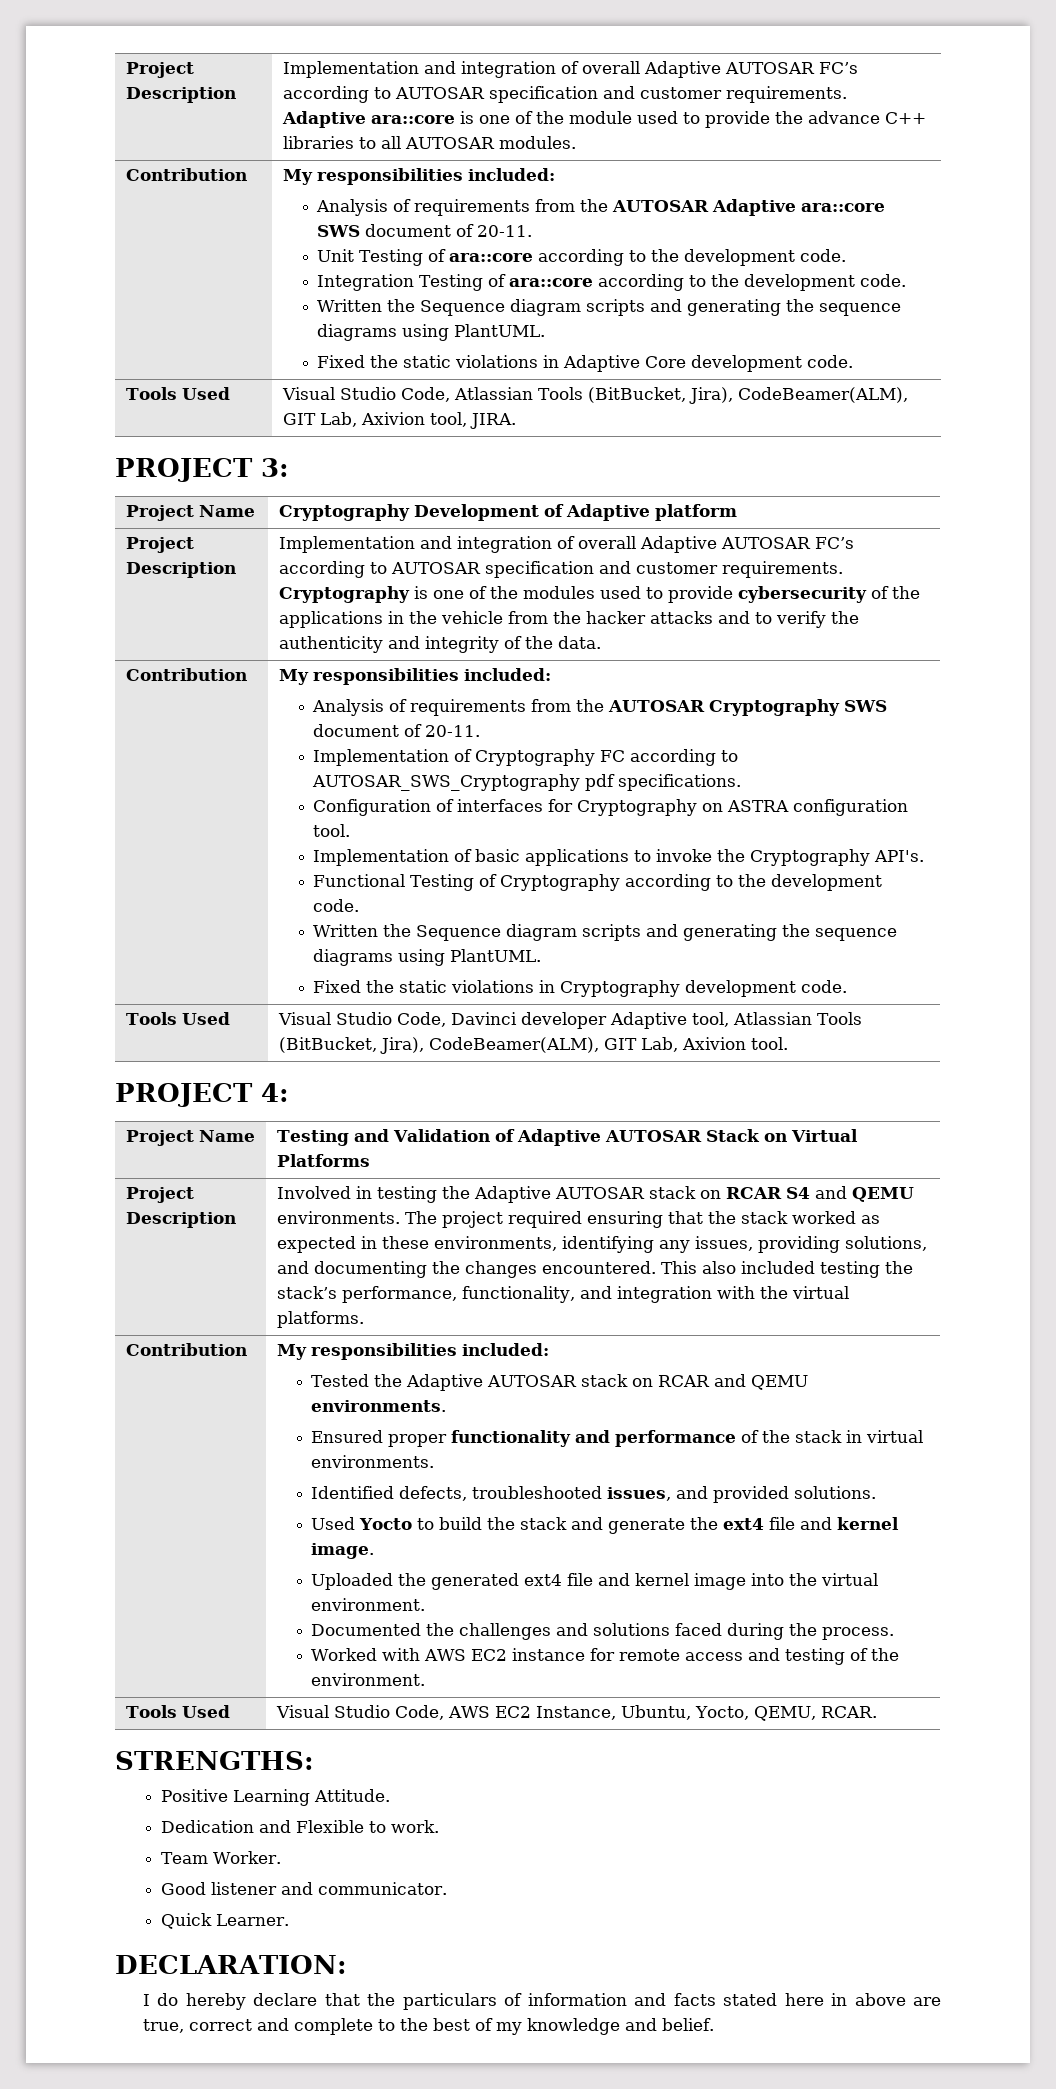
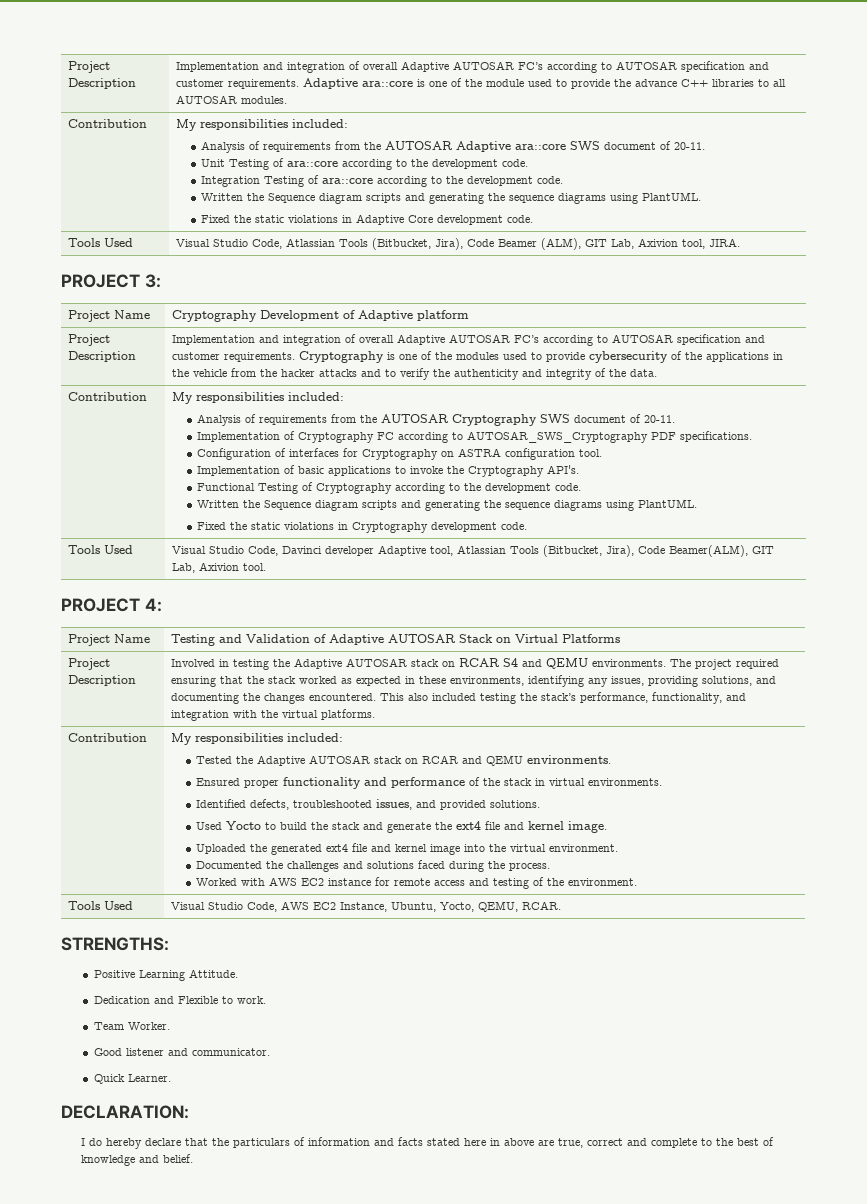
- Tools Used | Visual Studio Code, Atlassian Tools (BitBucket, Jira), CodeBeamer(ALM), GIT Lab, Axivion tool, JIRA.
+ Tools Used | Visual Studio Code, Atlassian Tools (Bitbucket, Jira), Code Beamer (ALM), GIT Lab, Axivion tool, JIRA.
- Implementation of Cryptography FC according to AUTOSAR_SWS_Cryptography pdf specifications.
+ Implementation of Cryptography FC according to AUTOSAR_SWS_Cryptography PDF specifications.
- Tools Used | Visual Studio Code, Davinci developer Adaptive tool, Atlassian Tools (BitBucket, Jira), CodeBeamer(ALM), GIT Lab, Axivion tool.
+ Tools Used | Visual Studio Code, Davinci developer Adaptive tool, Atlassian Tools (Bitbucket, Jira), Code Beamer(ALM), GIT Lab, Axivion tool.
- I do hereby declare that the particulars of information and facts stated here in above are true, correct and complete to the best of my knowledge and belief.
+ I do hereby declare that the particulars of information and facts stated here in above are true, correct and complete to the best of knowledge and belief.

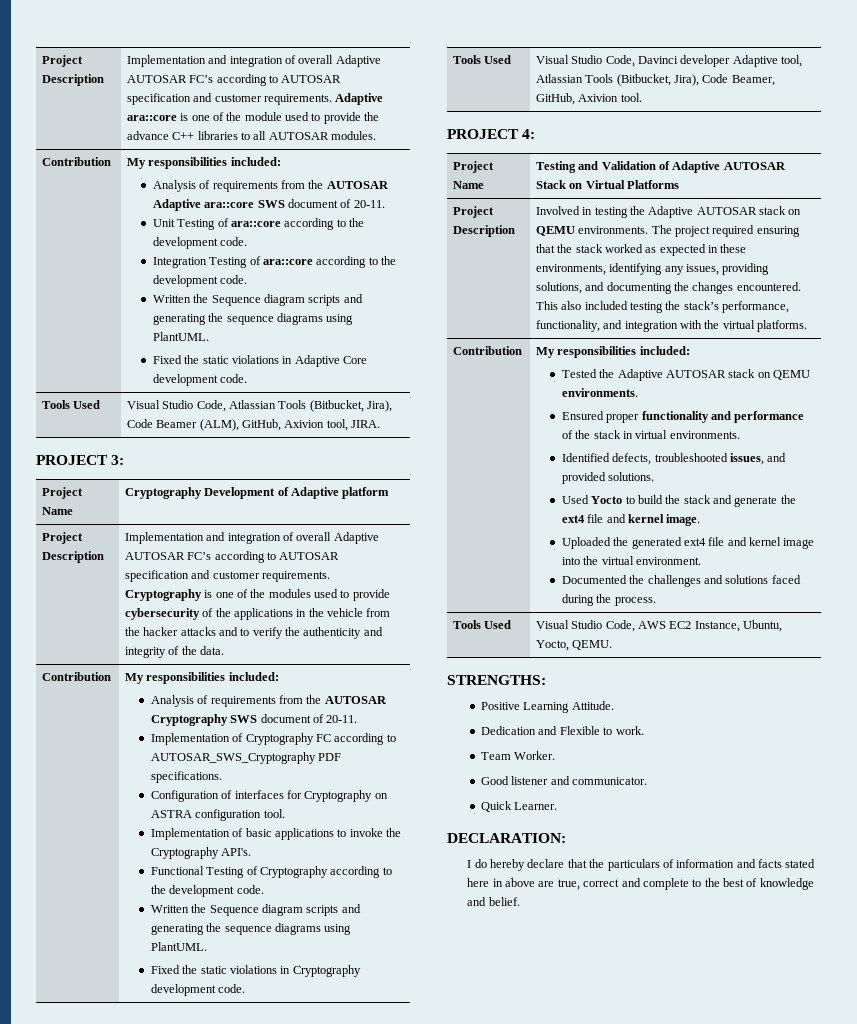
- Tools Used | Visual Studio Code, Atlassian Tools (Bitbucket, Jira), Code Beamer (ALM), GIT Lab, Axivion tool, JIRA.
+ Tools Used | Visual Studio Code, Atlassian Tools (Bitbucket, Jira), Code Beamer (ALM), GitHub, Axivion tool, JIRA.
- Tools Used | Visual Studio Code, Davinci developer Adaptive tool, Atlassian Tools (Bitbucket, Jira), Code Beamer(ALM), GIT Lab, Axivion tool.
+ Tools Used | Visual Studio Code, Davinci developer Adaptive tool, Atlassian Tools (Bitbucket, Jira), Code Beamer, GitHub, Axivion tool.
- Involved in testing the Adaptive AUTOSAR stack on RCAR S4 and QEMU environments.
+ Involved in testing the Adaptive AUTOSAR stack on QEMU environments.
- Tested the Adaptive AUTOSAR stack on RCAR and QEMU environments.
+ Tested the Adaptive AUTOSAR stack on QEMU environments.
- Worked with AWS EC2 instance for remote access and testing of the environment.
- Tools Used | Visual Studio Code, AWS EC2 Instance, Ubuntu, Yocto, QEMU, RCAR.
+ Tools Used | Visual Studio Code, AWS EC2 Instance, Ubuntu, Yocto, QEMU.

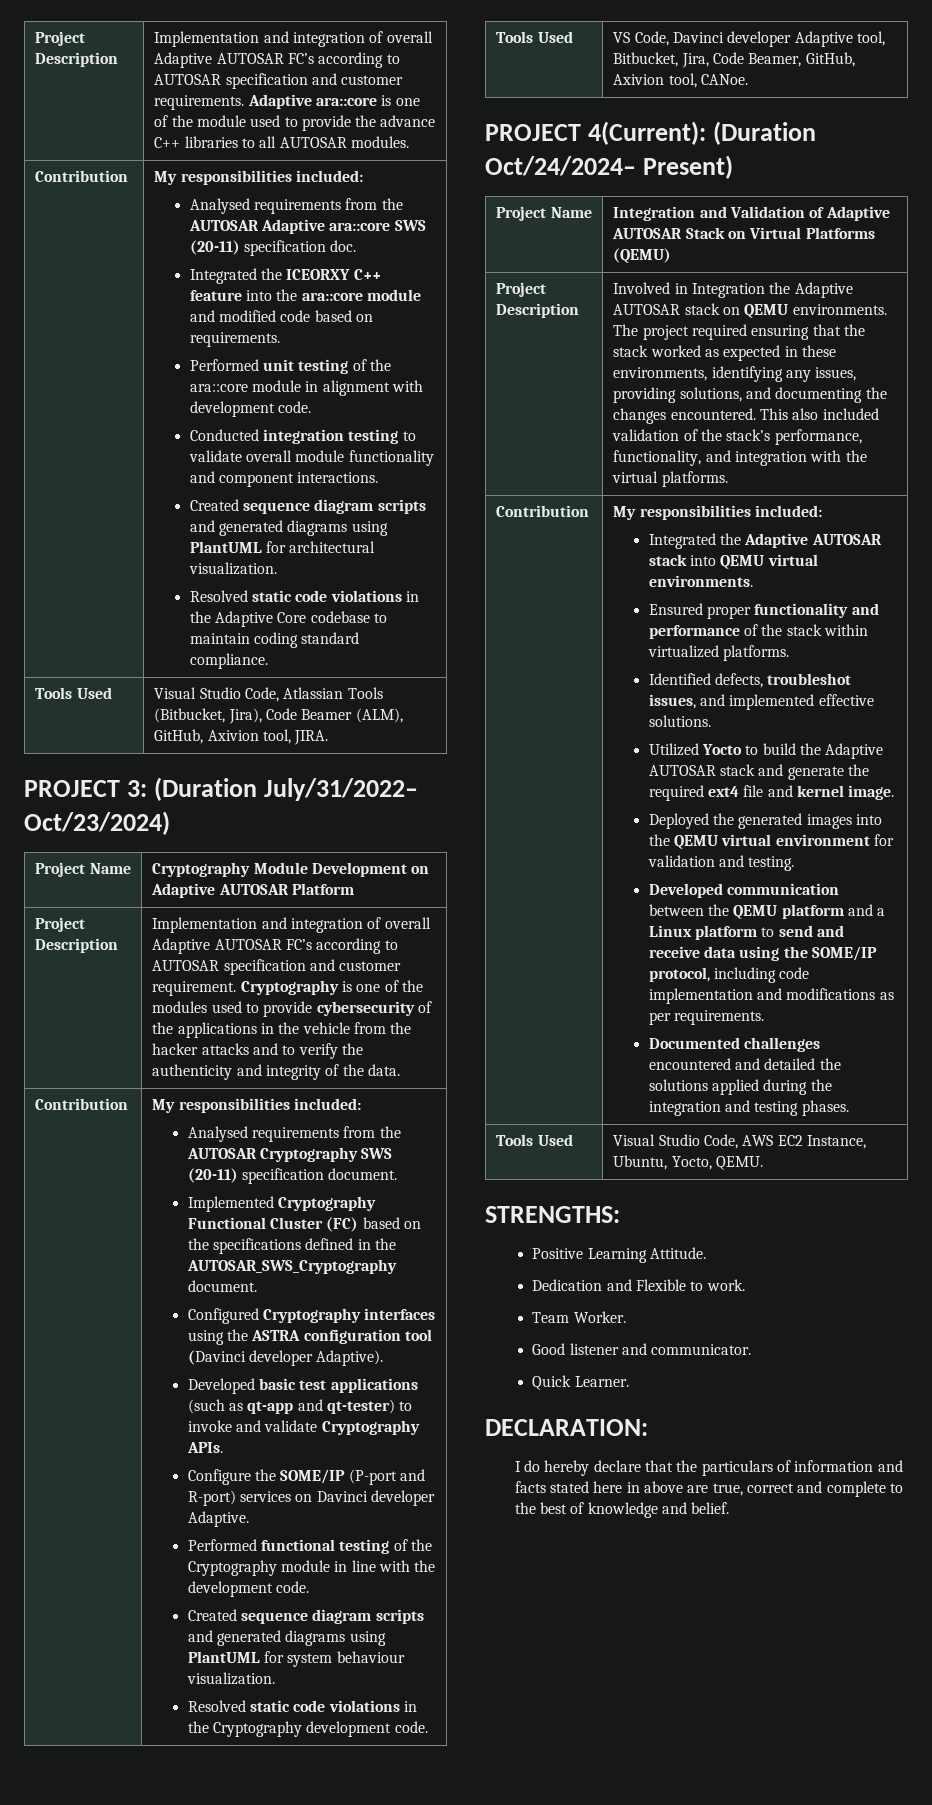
- Analysis of requirements from the AUTOSAR Adaptive ara::core SWS document of 20-11.
- Unit Testing of ara::core according to the development code.
- Integration Testing of ara::core according to the development code.
- Written the Sequence diagram scripts and generating the sequence diagrams using PlantUML.
- Fixed the static violations in Adaptive Core development code.
+ Analysed requirements from the AUTOSAR Adaptive ara::core SWS (20-11) specification doc.
+ Integrated the ICEORXY C++ feature into the ara::core module and modified code based on requirements.
+ Performed unit testing of the ara::core module in alignment with development code.
+ Conducted integration testing to validate overall module functionality and component interactions.
+ Created sequence diagram scripts and generated diagrams using PlantUML for architectural visualization.
+ Resolved static code violations in the Adaptive Core codebase to maintain coding standard compliance.
- PROJECT 3:
+ PROJECT 3: (Duration July/31/2022– Oct/23/2024)
- Project Name | Cryptography Development of Adaptive platform
- Project Description | Implementation and integration of overall Adaptive AUTOSAR FC’s according to AUTOSAR specification and customer requirements.
+ Project Name | Cryptography Module Development on Adaptive AUTOSAR Platform
+ Project Description | Implementation and integration of overall Adaptive AUTOSAR FC’s according to AUTOSAR specification and customer requirement.
- Analysis of requirements from the AUTOSAR Cryptography SWS document of 20-11.
- Implementation of Cryptography FC according to AUTOSAR_SWS_Cryptography PDF specifications.
- Configuration of interfaces for Cryptography on ASTRA configuration tool.
- Implementation of basic applications to invoke the Cryptography API's.
- Functional Testing of Cryptography according to the development code.
- Written the Sequence diagram scripts and generating the sequence diagrams using PlantUML.
- Fixed the static violations in Cryptography development code.
+ Analysed requirements from the AUTOSAR Cryptography SWS (20-11) specification document.
+ Implemented Cryptography Functional Cluster (FC) based on the specifications defined in the AUTOSAR_SWS_Cryptography document.
+ Configured Cryptography interfaces using the ASTRA configuration tool (Davinci developer Adaptive).
+ Developed basic test applications (such as qt-app and qt-tester) to invoke and validate Cryptography APIs.
+ Configure the SOME/IP (P-port and R-port) services on Davinci developer Adaptive.
+ Performed functional testing of the Cryptography module in line with the development code.
+ Created sequence diagram scripts and generated diagrams using PlantUML for system behaviour visualization.
+ Resolved static code violations in the Cryptography development code.
- Tools Used | Visual Studio Code, Davinci developer Adaptive tool, Atlassian Tools (Bitbucket, Jira), Code Beamer, GitHub, Axivion tool.
- PROJECT 4:
- Project Name | Testing and Validation of Adaptive AUTOSAR Stack on Virtual Platforms
+ Tools Used | VS Code, Davinci developer Adaptive tool, Bitbucket, Jira, Code Beamer, GitHub, Axivion tool, CANoe.
+ PROJECT 4(Current): (Duration Oct/24/2024– Present)
+ Project Name | Integration and Validation of Adaptive AUTOSAR Stack on Virtual Platforms (QEMU)
- Involved in testing the Adaptive AUTOSAR stack on QEMU environments.
+ Involved in Integration the Adaptive AUTOSAR stack on QEMU environments.
- This also included testing the stack’s performance, functionality, and integration with the virtual platforms.
+ This also included validation of the stack’s performance, functionality, and integration with the virtual platforms.
- Tested the Adaptive AUTOSAR stack on QEMU environments.
+ Integrated the Adaptive AUTOSAR stack into QEMU virtual environments.
- Ensured proper functionality and performance of the stack in virtual environments.
+ Ensured proper functionality and performance of the stack within virtualized platforms.
- Identified defects, troubleshooted issues, and provided solutions.
+ Identified defects, troubleshot issues, and implemented effective solutions.
- Used Yocto to build the stack and generate the ext4 file and kernel image.
+ Utilized Yocto to build the Adaptive AUTOSAR stack and generate the required ext4 file and kernel image.
- Uploaded the generated ext4 file and kernel image into the virtual environment.
- Documented the challenges and solutions faced during the process.
+ Deployed the generated images into the QEMU virtual environment for validation and testing.
+ Developed communication between the QEMU platform and a Linux platform to send and receive data using the SOME/IP protocol, including code implementation and modifications as per requirements.
+ Documented challenges encountered and detailed the solutions applied during the integration and testing phases.

